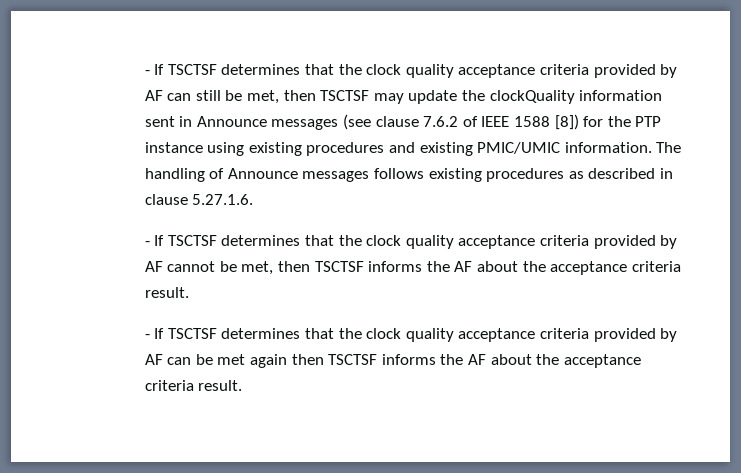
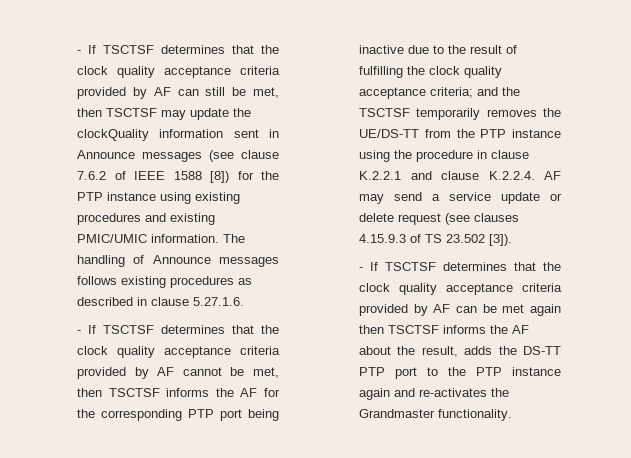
- - If TSCTSF determines that the clock quality acceptance criteria provided by AF cannot be met, then TSCTSF informs the AF about the acceptance criteria result.
+ - If TSCTSF determines that the clock quality acceptance criteria provided by AF cannot be met, then TSCTSF informs the AF for the corresponding PTP port being inactive due to the result of fulfilling the clock quality acceptance criteria; and the TSCTSF temporarily removes the UE/DS-TT from the PTP instance using the procedure in clause K.2.2.1 and clause K.2.2.4. AF may send a service update or delete request (see clauses 4.15.9.3 of TS 23.502 [3]).
- - If TSCTSF determines that the clock quality acceptance criteria provided by AF can be met again then TSCTSF informs the AF about the acceptance criteria result.
+ - If TSCTSF determines that the clock quality acceptance criteria provided by AF can be met again then TSCTSF informs the AF about the result, adds the DS-TT PTP port to the PTP instance again and re-activates the Grandmaster functionality.

